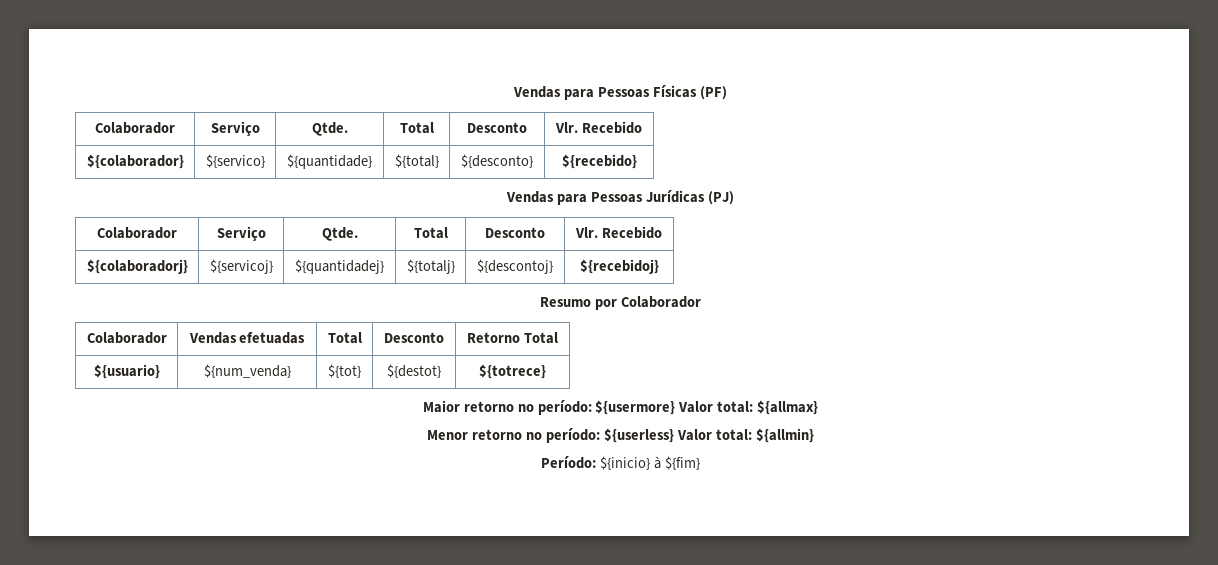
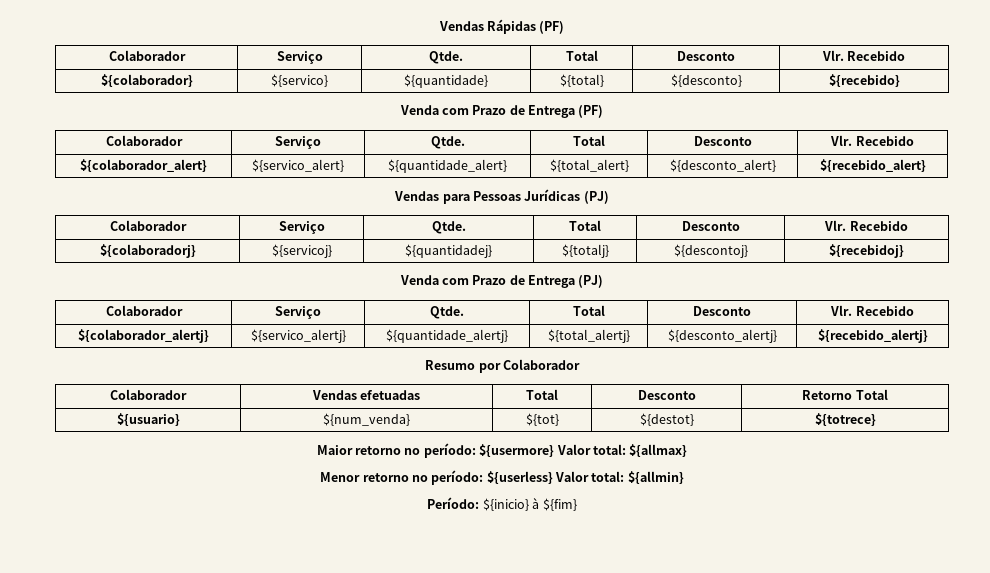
- Vendas para Pessoas Físicas (PF)
+ Vendas Rápidas (PF)
+ Venda com Prazo de Entrega (PF)
+ Colaborador | Serviço | Qtde. | Total | Desconto | Vlr. Recebido
+ ${colaborador_alert} | ${servico_alert} | ${quantidade_alert} | ${total_alert} | ${desconto_alert} | ${recebido_alert}
+ Venda com Prazo de Entrega (PJ)
+ Colaborador | Serviço | Qtde. | Total | Desconto | Vlr. Recebido
+ ${colaborador_alertj} | ${servico_alertj} | ${quantidade_alertj} | ${total_alertj} | ${desconto_alertj} | ${recebido_alertj}

